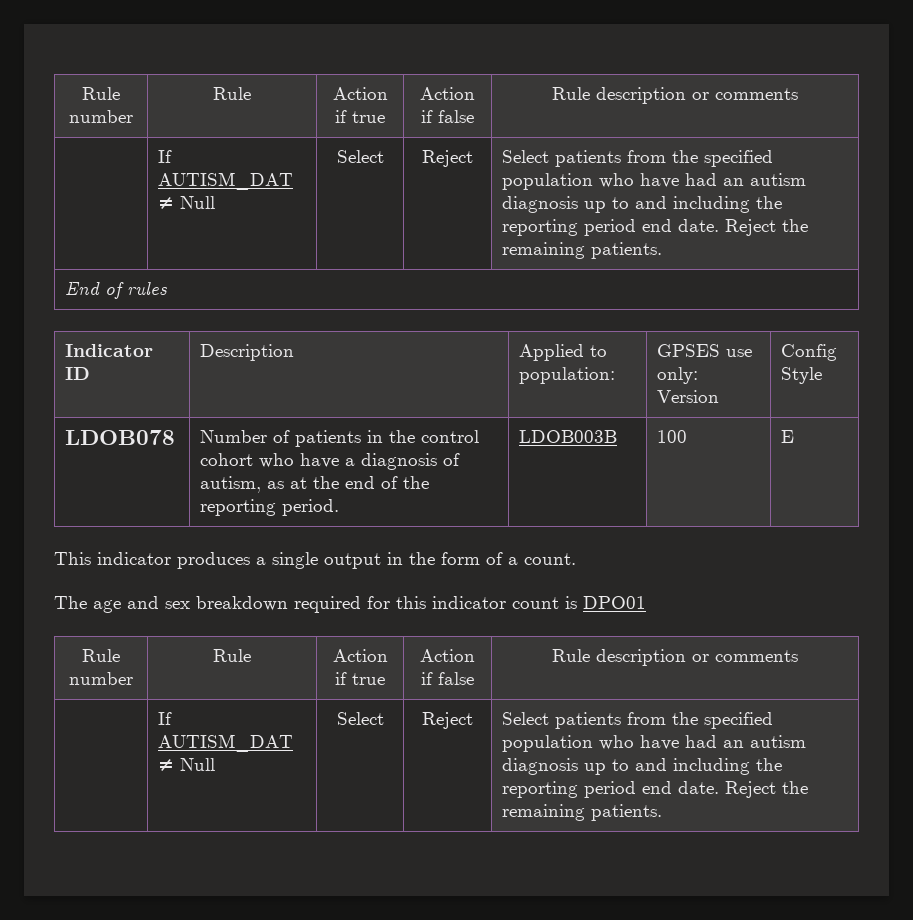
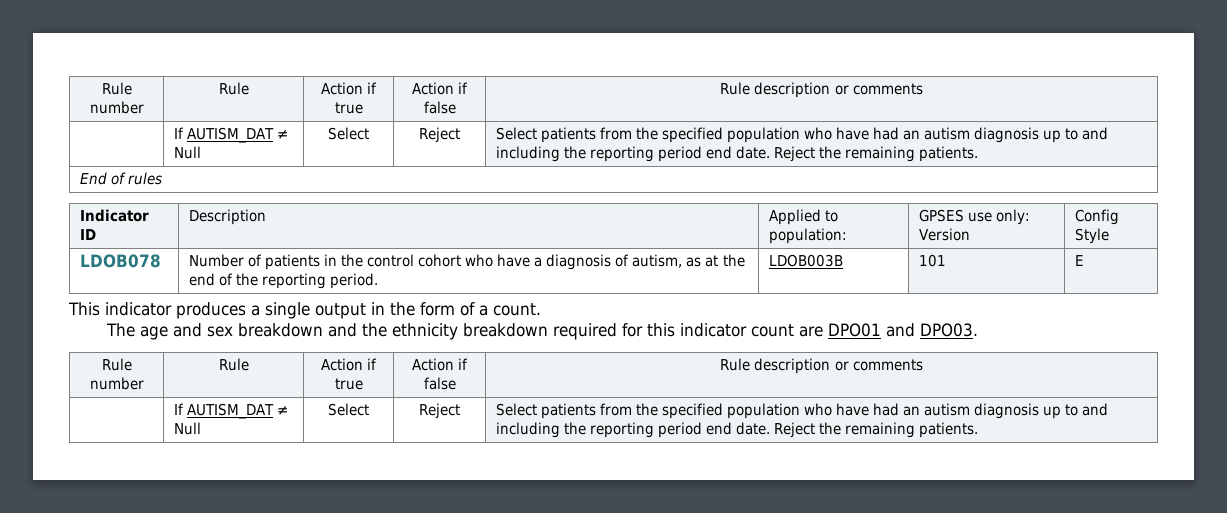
- LDOB078 | Number of patients in the control cohort who have a diagnosis of autism, as at the end of the reporting period. | LDOB003B | 100 | E
+ LDOB078 | Number of patients in the control cohort who have a diagnosis of autism, as at the end of the reporting period. | LDOB003B | 101 | E
- The age and sex breakdown required for this indicator count is DPO01
+ The age and sex breakdown and the ethnicity breakdown required for this indicator count are DPO01 and DPO03.

